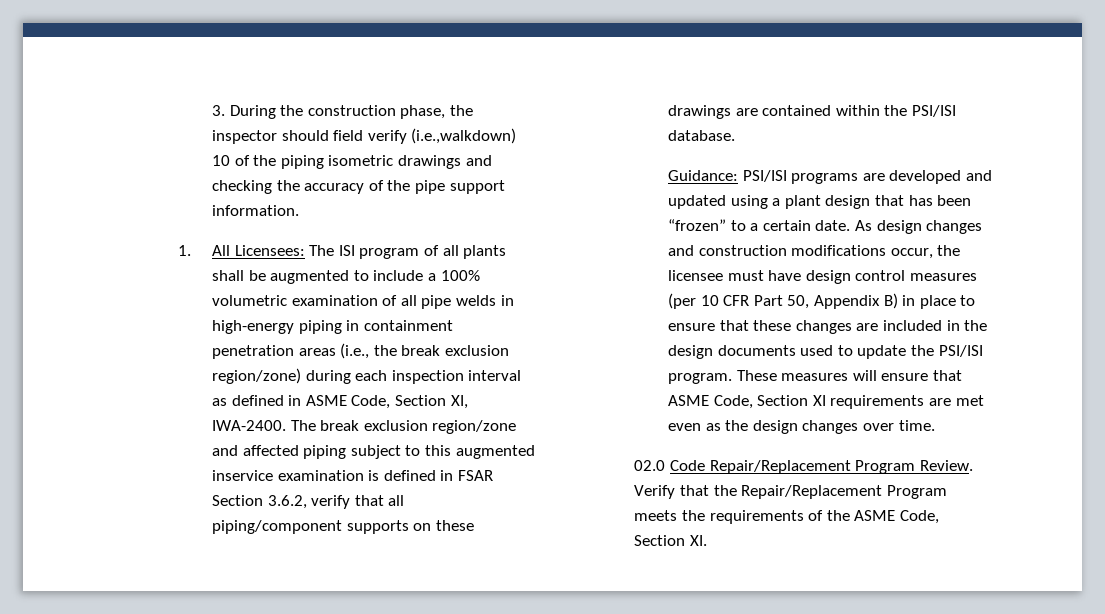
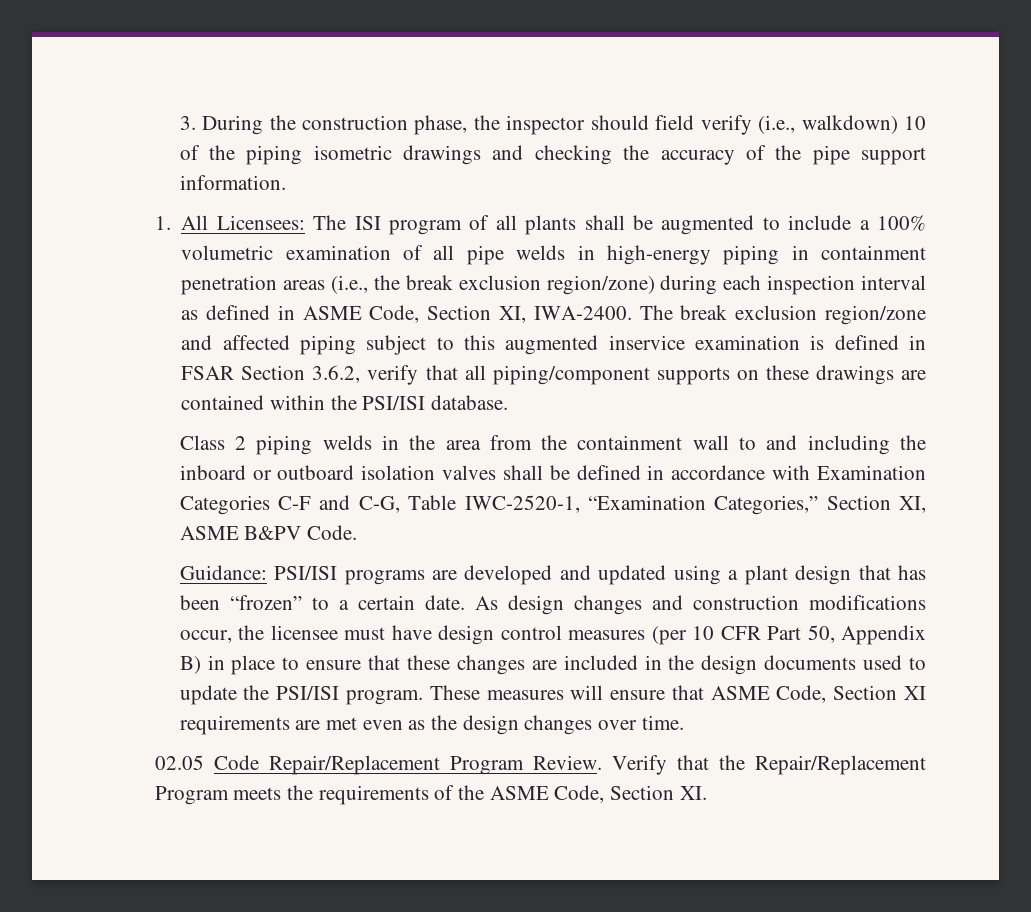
- 3. During the construction phase, the inspector should field verify (i.e.,walkdown) 10 of the piping isometric drawings and checking the accuracy of the pipe support information.
+ 3. During the construction phase, the inspector should field verify (i.e., walkdown) 10 of the piping isometric drawings and checking the accuracy of the pipe support information.
+ Class 2 piping welds in the area from the containment wall to and including the inboard or outboard isolation valves shall be defined in accordance with Examination Categories C-F and C-G, Table IWC-2520-1, “Examination Categories,” Section XI, ASME B&PV Code.
- 02.0 Code Repair/Replacement Program Review.
+ 02.05 Code Repair/Replacement Program Review.

